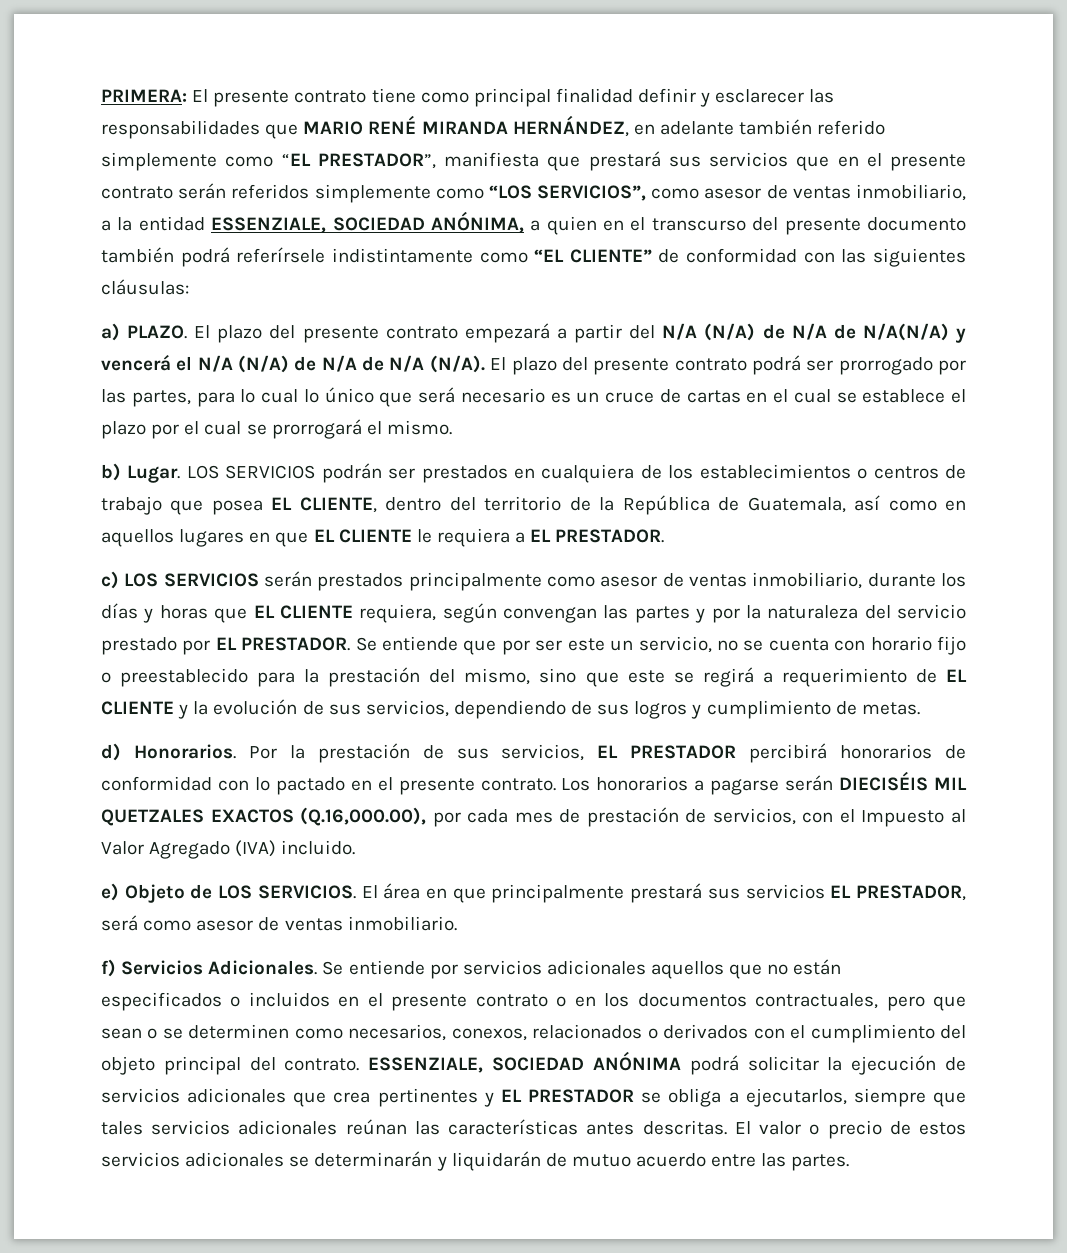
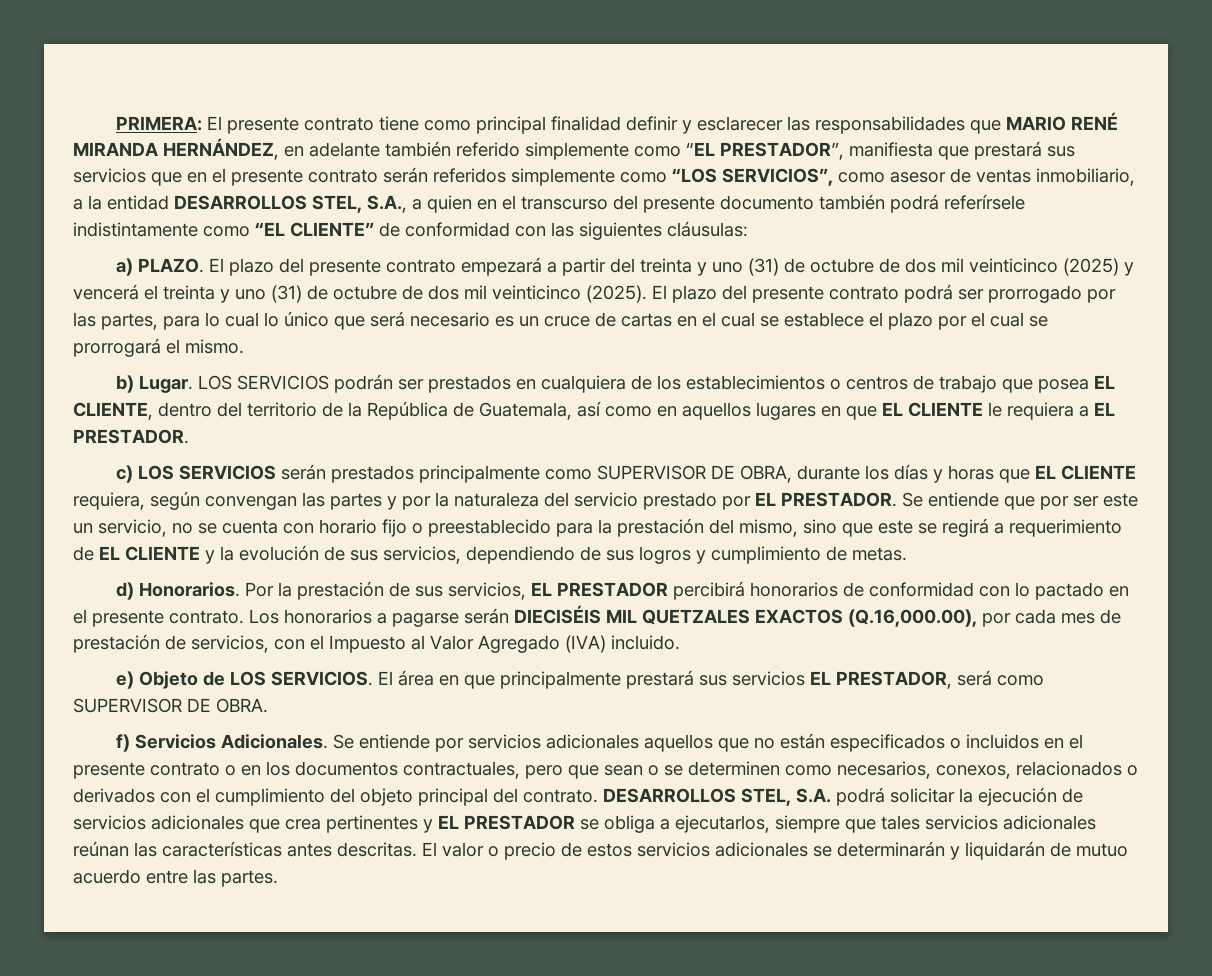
- El presente contrato tiene como principal finalidad definir y esclarecer las responsabilidades que MARIO RENÉ MIRANDA HERNÁNDEZ, en adelante también referido simplemente como “EL PRESTADOR”, manifiesta que prestará sus servicios que en el presente contrato serán referidos simplemente como “LOS SERVICIOS”, como asesor de ventas inmobiliario, a la entidad ESSENZIALE, SOCIEDAD ANÓNIMA, a quien en el transcurso del presente documento también podrá referírsele indistintamente como “EL CLIENTE” de conformidad con las siguientes cláusulas:
+ El presente contrato tiene como principal finalidad definir y esclarecer las responsabilidades que MARIO RENÉ MIRANDA HERNÁNDEZ, en adelante también referido simplemente como “EL PRESTADOR”, manifiesta que prestará sus servicios que en el presente contrato serán referidos simplemente como “LOS SERVICIOS”, como asesor de ventas inmobiliario, a la entidad DESARROLLOS STEL, S.A., a quien en el transcurso del presente documento también podrá referírsele indistintamente como “EL CLIENTE” de conformidad con las siguientes cláusulas:
- El plazo del presente contrato empezará a partir del N/A (N/A) de N/A de N/A(N/A) y vencerá el N/A (N/A) de N/A de N/A (N/A).
+ El plazo del presente contrato empezará a partir del treinta y uno (31) de octubre de dos mil veinticinco (2025) y vencerá el treinta y uno (31) de octubre de dos mil veinticinco (2025).
- c) LOS SERVICIOS serán prestados principalmente como asesor de ventas inmobiliario, durante los días y horas que EL CLIENTE requiera, según convengan las partes y por la naturaleza del servicio prestado por EL PRESTADOR.
+ c) LOS SERVICIOS serán prestados principalmente como SUPERVISOR DE OBRA, durante los días y horas que EL CLIENTE requiera, según convengan las partes y por la naturaleza del servicio prestado por EL PRESTADOR.
- El área en que principalmente prestará sus servicios EL PRESTADOR, será como asesor de ventas inmobiliario.
+ El área en que principalmente prestará sus servicios EL PRESTADOR, será como SUPERVISOR DE OBRA.
- ESSENZIALE, SOCIEDAD ANÓNIMA podrá solicitar la ejecución de servicios adicionales que crea pertinentes y EL PRESTADOR se obliga a ejecutarlos, siempre que tales servicios adicionales reúnan las características antes descritas.
+ DESARROLLOS STEL, S.A. podrá solicitar la ejecución de servicios adicionales que crea pertinentes y EL PRESTADOR se obliga a ejecutarlos, siempre que tales servicios adicionales reúnan las características antes descritas.

